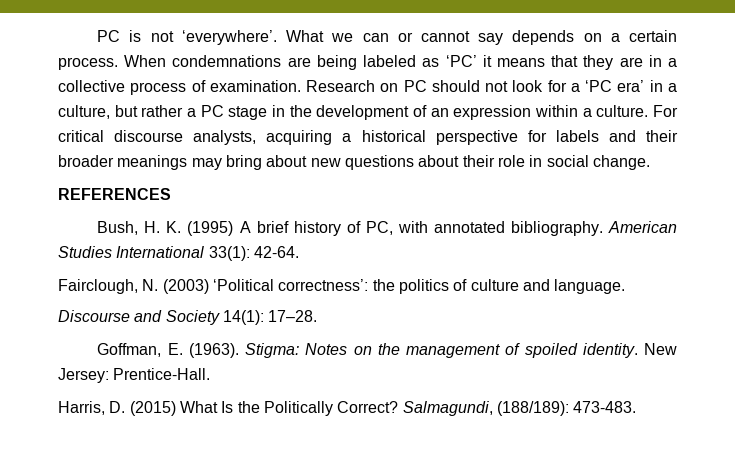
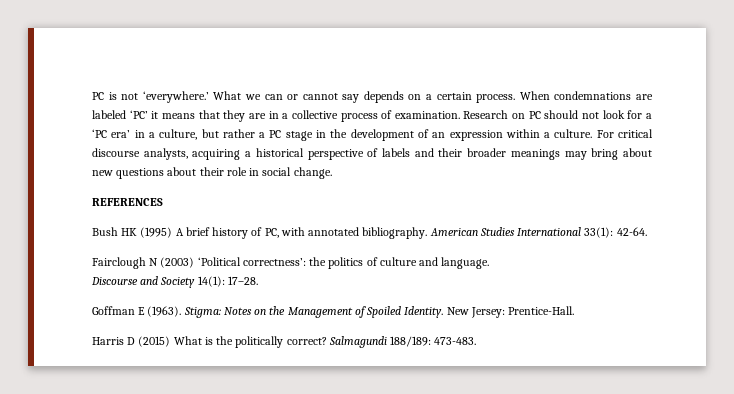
- PC is not ‘everywhere’.
+ PC is not ‘everywhere.’
- When condemnations are being labeled as ‘PC’ it means that they are in a collective process of examination.
+ When condemnations are labeled ‘PC’ it means that they are in a collective process of examination.
- For critical discourse analysts, acquiring a historical perspective for labels and their broader meanings may bring about new questions about their role in social change.
+ For critical discourse analysts, acquiring a historical perspective of labels and their broader meanings may bring about new questions about their role in social change.
- Bush, H. K. (1995) A brief history of PC, with annotated bibliography.
+ Bush HK (1995) A brief history of PC, with annotated bibliography.
- Fairclough, N. (2003) ‘Political correctness’: the politics of culture and language.
+ Fairclough N (2003) ‘Political correctness’: the politics of culture and language.
- Goffman, E. (1963).
+ Goffman E (1963).
- Stigma: Notes on the management of spoiled identity.
+ Stigma: Notes on the Management of Spoiled Identity.
- Harris, D. (2015) What Is the Politically Correct? Salmagundi, (188/189): 473-483.
+ Harris D (2015) What is the politically correct? Salmagundi 188/189: 473-483.

